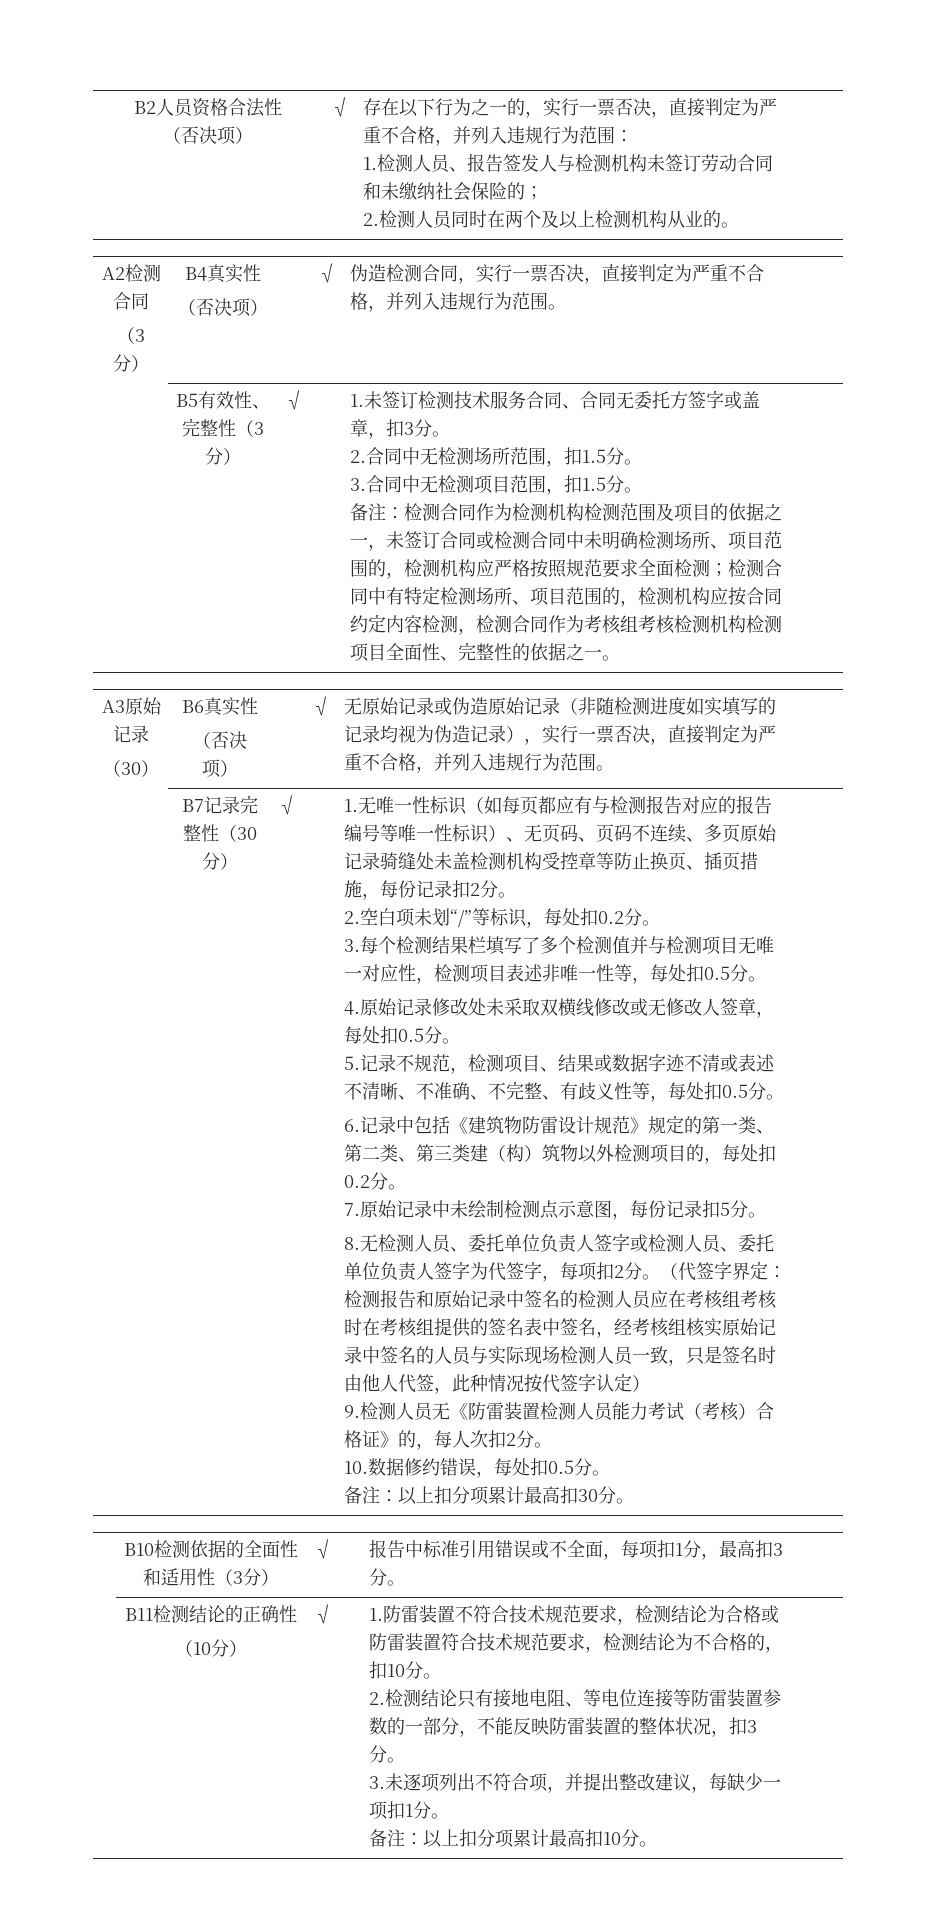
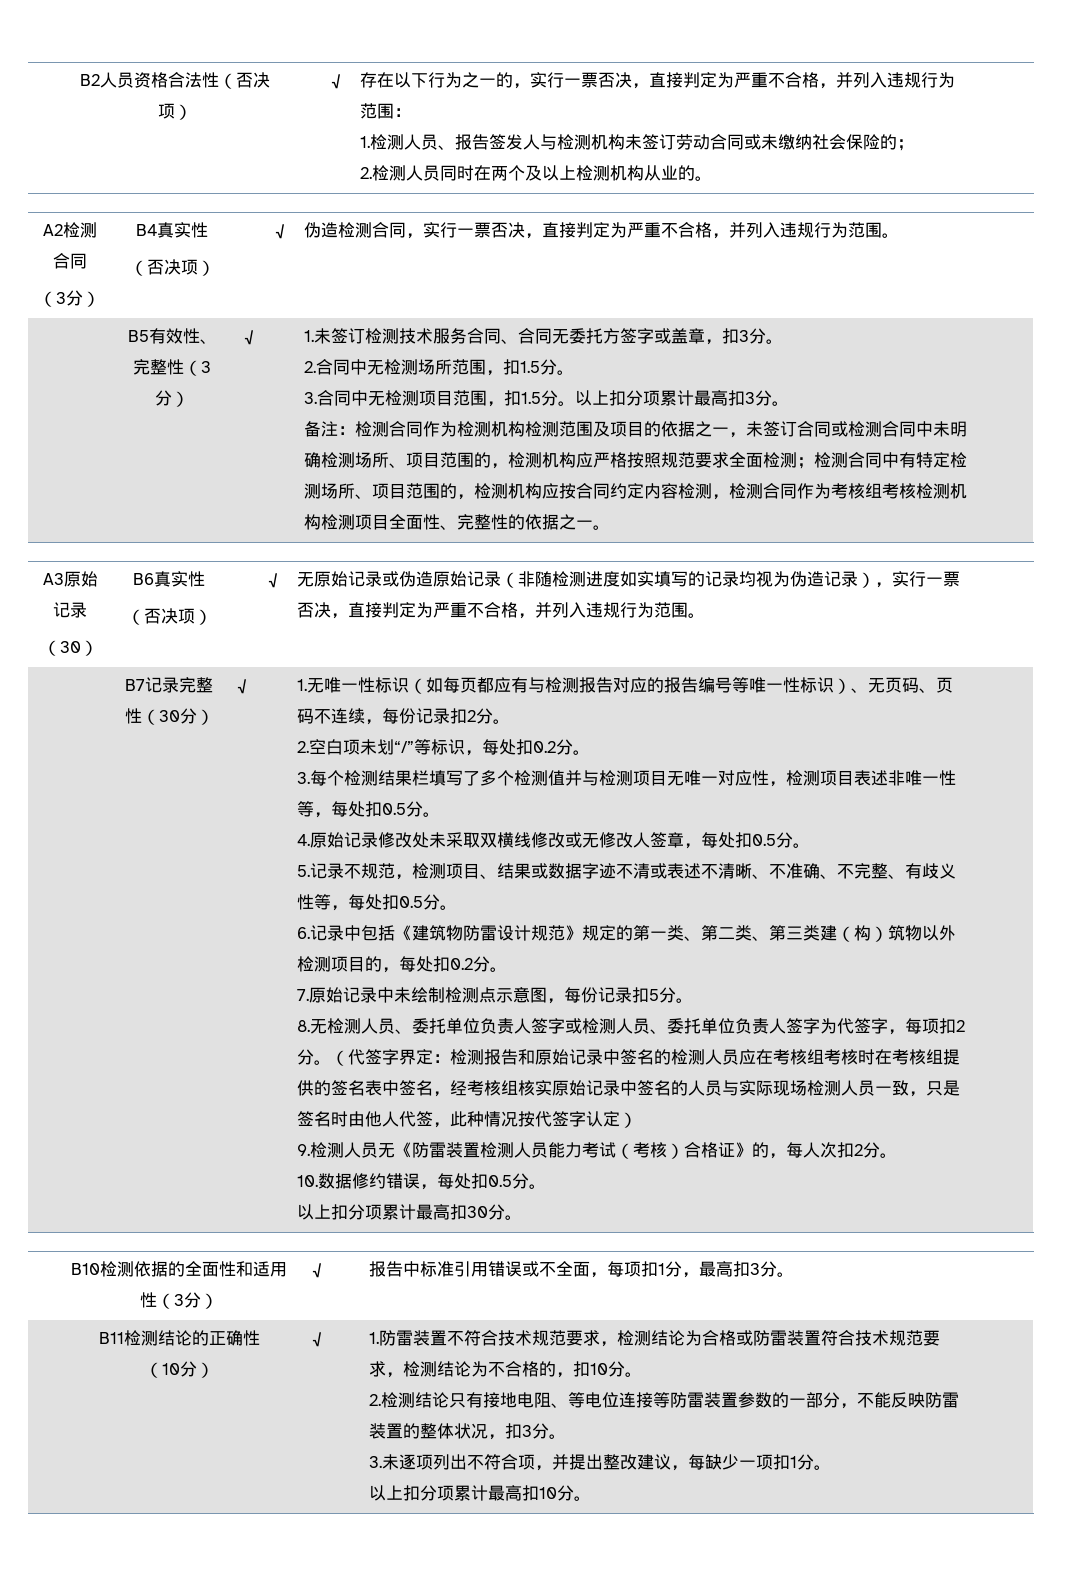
- 1.检测人员、报告签发人与检测机构未签订劳动合同和未缴纳社会保险的；
+ 1.检测人员、报告签发人与检测机构未签订劳动合同或未缴纳社会保险的；
+ 以上扣分项累计最高扣3分。
- 1.无唯一性标识（如每页都应有与检测报告对应的报告编号等唯一性标识）、无页码、页码不连续、多页原始记录骑缝处未盖检测机构受控章等防止换页、插页措施，每份记录扣2分。
+ 1.无唯一性标识（如每页都应有与检测报告对应的报告编号等唯一性标识）、无页码、页码不连续，每份记录扣2分。
- 备注：以上扣分项累计最高扣30分。
+ 以上扣分项累计最高扣30分。
- 备注：以上扣分项累计最高扣10分。
+ 以上扣分项累计最高扣10分。

